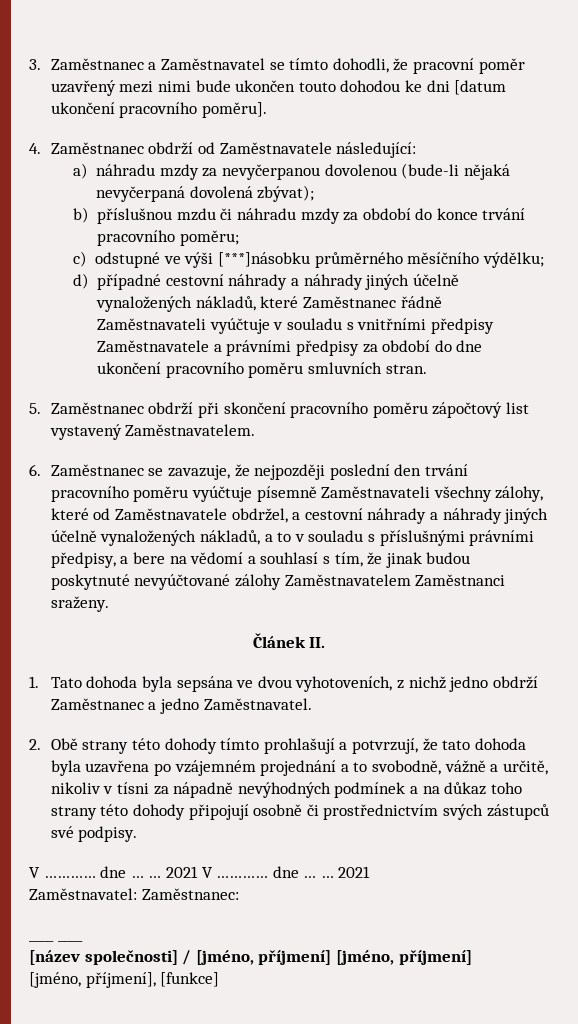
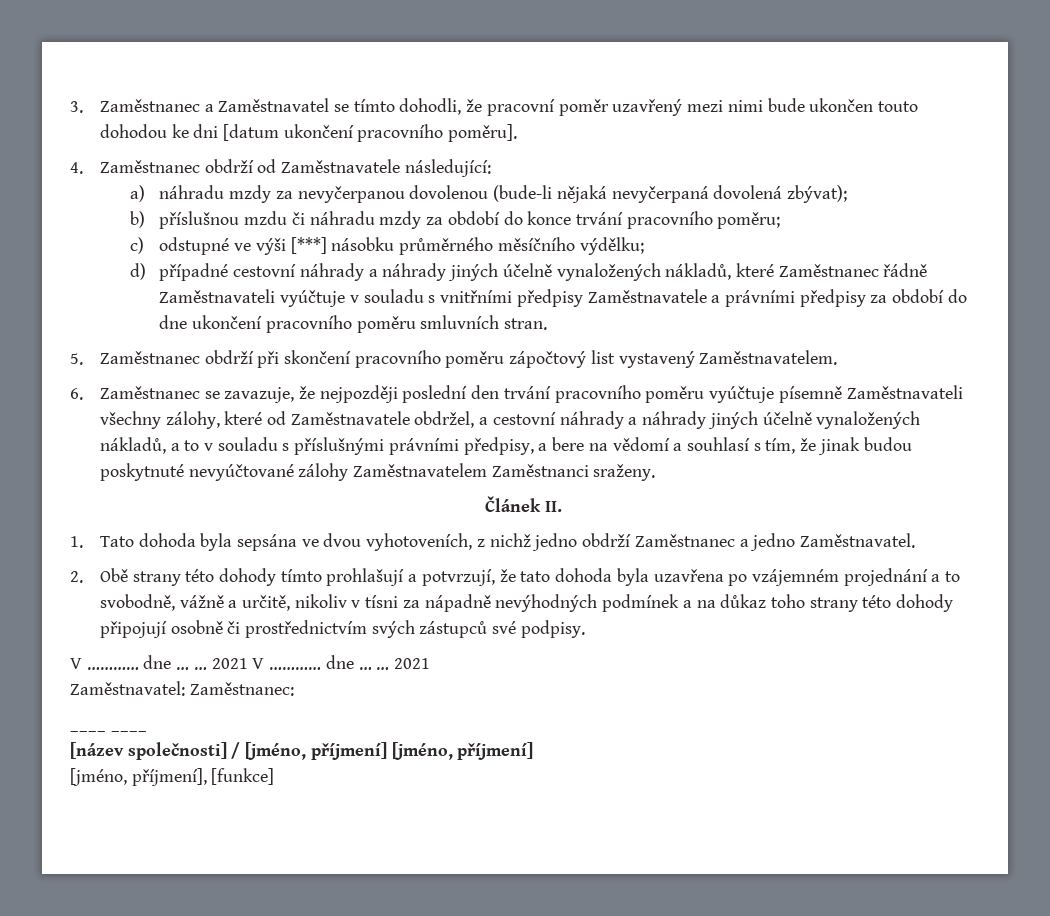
- c) odstupné ve výši [***]násobku průměrného měsíčního výdělku;
+ c) odstupné ve výši [***] násobku průměrného měsíčního výdělku;

